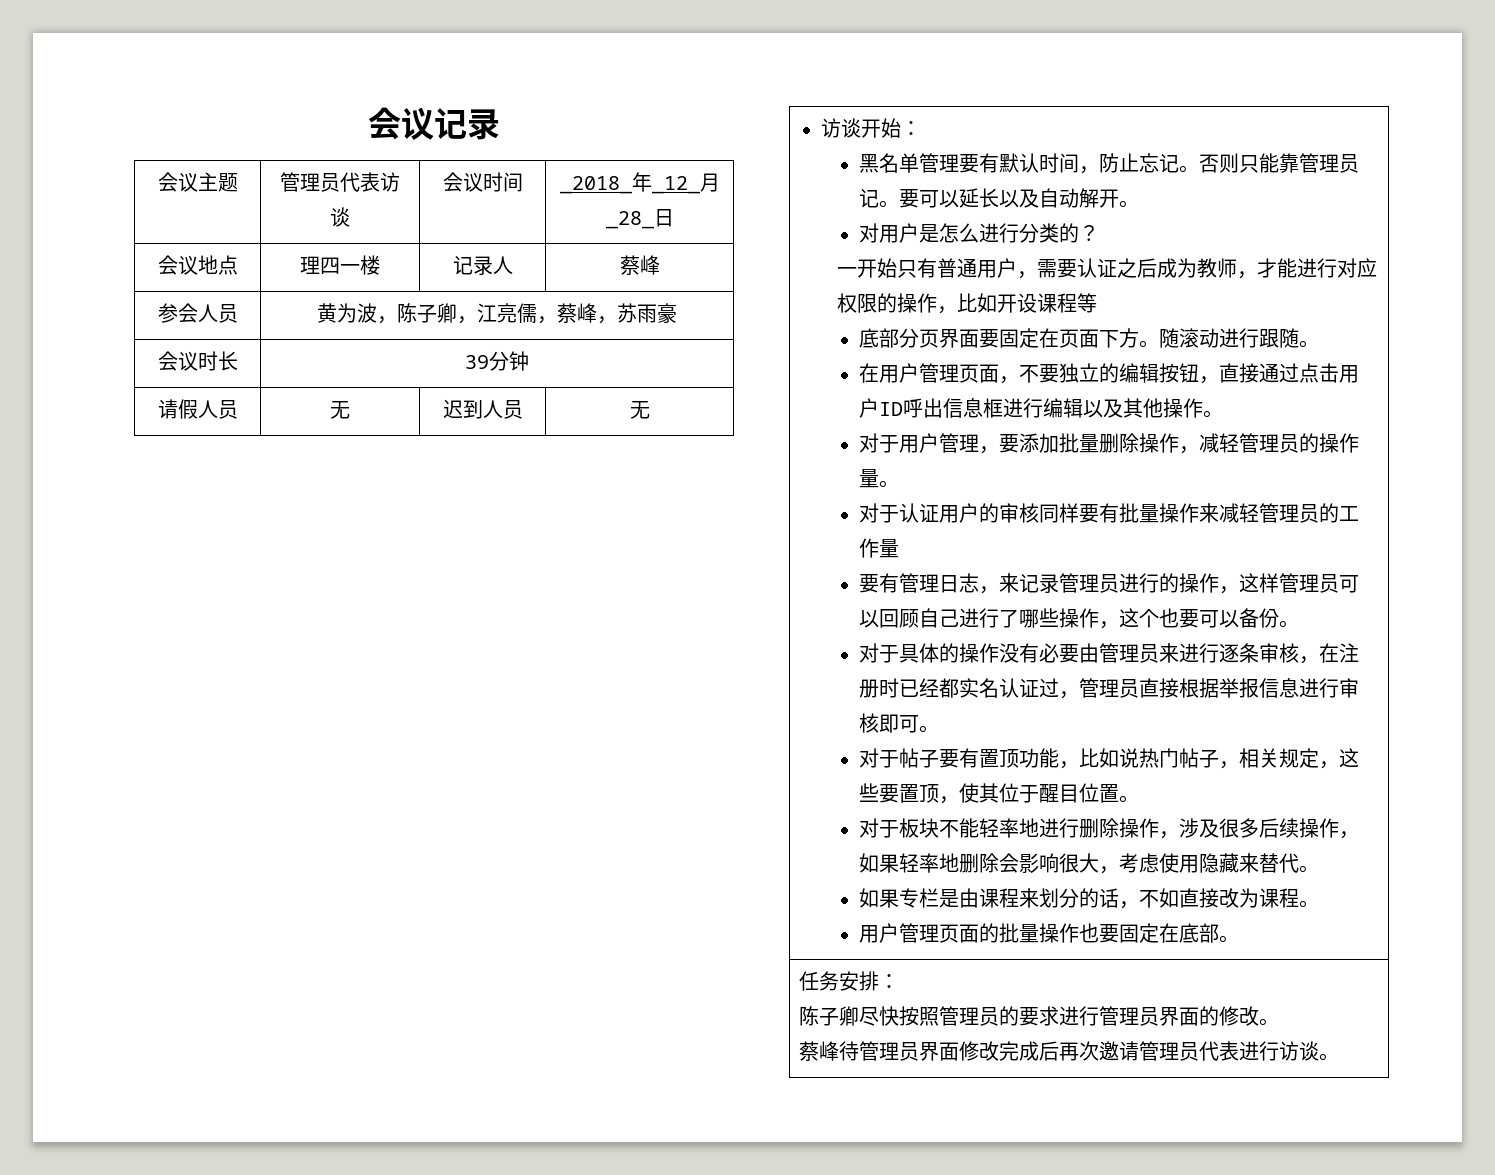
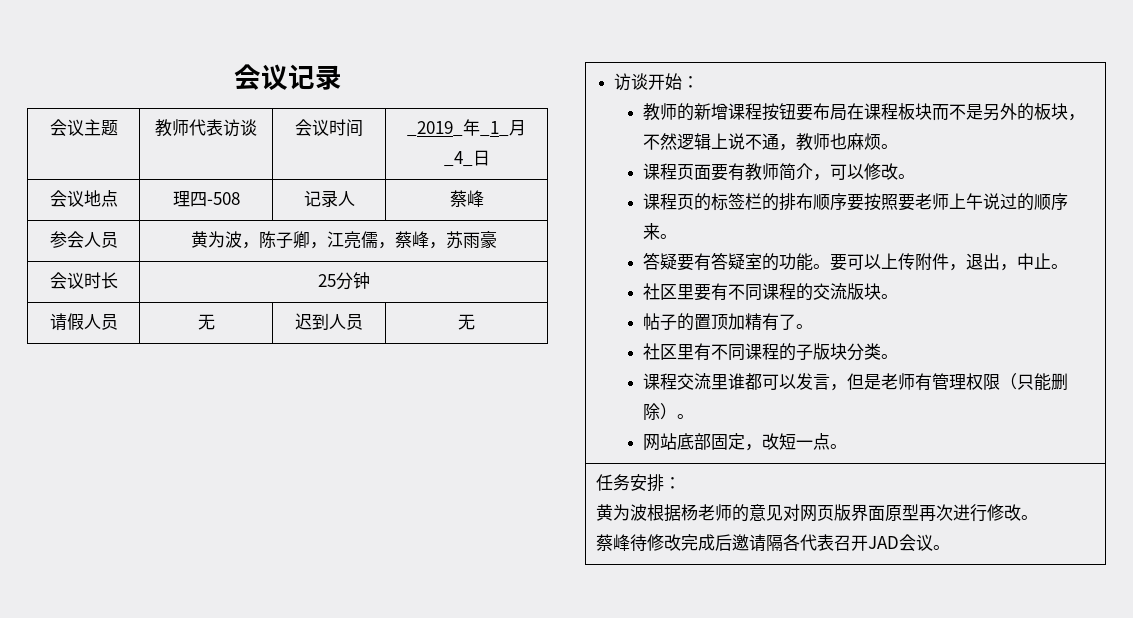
- 会议主题 | 管理员代表访谈 | 会议时间 | _2018_年_12_月_28_日
+ 会议主题 | 教师代表访谈 | 会议时间 | _2019_年_1_月_4_日
- 会议地点 | 理四一楼 | 记录人 | 蔡峰
+ 会议地点 | 理四-508 | 记录人 | 蔡峰
- 会议时长 | 39分钟
+ 会议时长 | 25分钟
- 黑名单管理要有默认时间，防止忘记。否则只能靠管理员记。要可以延长以及自动解开。
- 对用户是怎么进行分类的？
- 一开始只有普通用户，需要认证之后成为教师，才能进行对应权限的操作，比如开设课程等
- 底部分页界面要固定在页面下方。随滚动进行跟随。
- 在用户管理页面，不要独立的编辑按钮，直接通过点击用户ID呼出信息框进行编辑以及其他操作。
- 对于用户管理，要添加批量删除操作，减轻管理员的操作量。
- 对于认证用户的审核同样要有批量操作来减轻管理员的工作量
- 要有管理日志，来记录管理员进行的操作，这样管理员可以回顾自己进行了哪些操作，这个也要可以备份。
- 对于具体的操作没有必要由管理员来进行逐条审核，在注册时已经都实名认证过，管理员直接根据举报信息进行审核即可。
- 对于帖子要有置顶功能，比如说热门帖子，相关规定，这些要置顶，使其位于醒目位置。
- 对于板块不能轻率地进行删除操作，涉及很多后续操作，如果轻率地删除会影响很大，考虑使用隐藏来替代。
- 如果专栏是由课程来划分的话，不如直接改为课程。
- 用户管理页面的批量操作也要固定在底部。
+ 教师的新增课程按钮要布局在课程板块而不是另外的板块，不然逻辑上说不通，教师也麻烦。
+ 课程页面要有教师简介，可以修改。
+ 课程页的标签栏的排布顺序要按照要老师上午说过的顺序来。
+ 答疑要有答疑室的功能。要可以上传附件，退出，中止。
+ 社区里要有不同课程的交流版块。
+ 帖子的置顶加精有了。
+ 社区里有不同课程的子版块分类。
+ 课程交流里谁都可以发言，但是老师有管理权限（只能删除）。
+ 网站底部固定，改短一点。
  任务安排：
- 陈子卿尽快按照管理员的要求进行管理员界面的修改。
- 蔡峰待管理员界面修改完成后再次邀请管理员代表进行访谈。
+ 黄为波根据杨老师的意见对网页版界面原型再次进行修改。
+ 蔡峰待修改完成后邀请隔各代表召开JAD会议。

